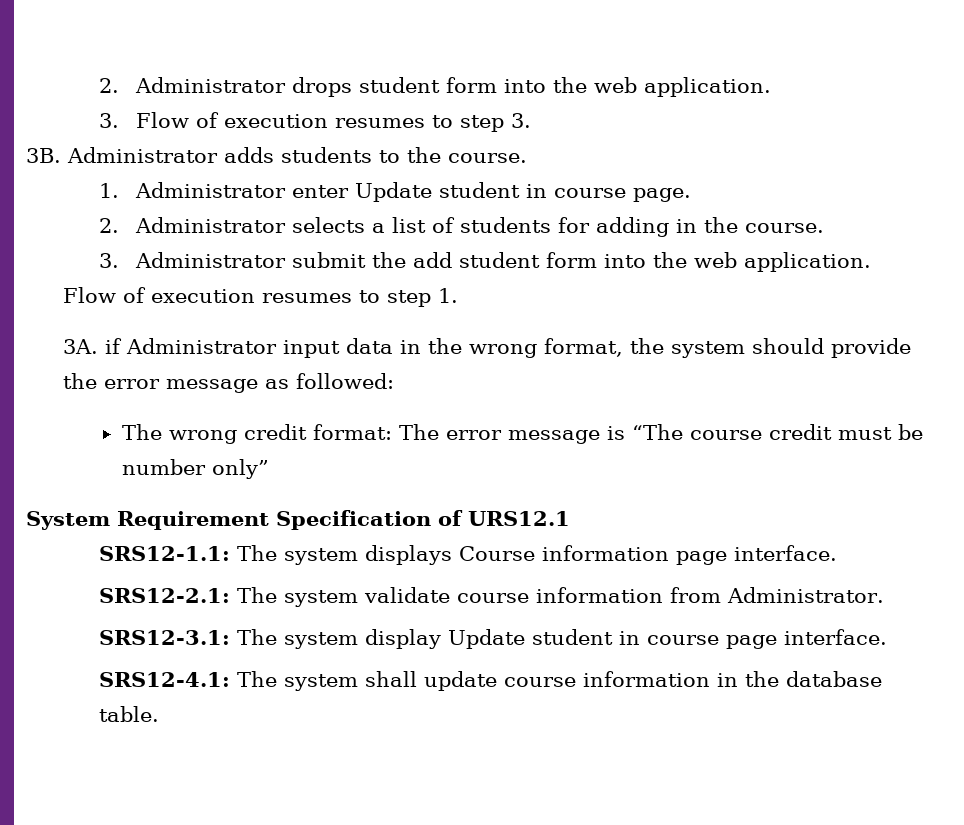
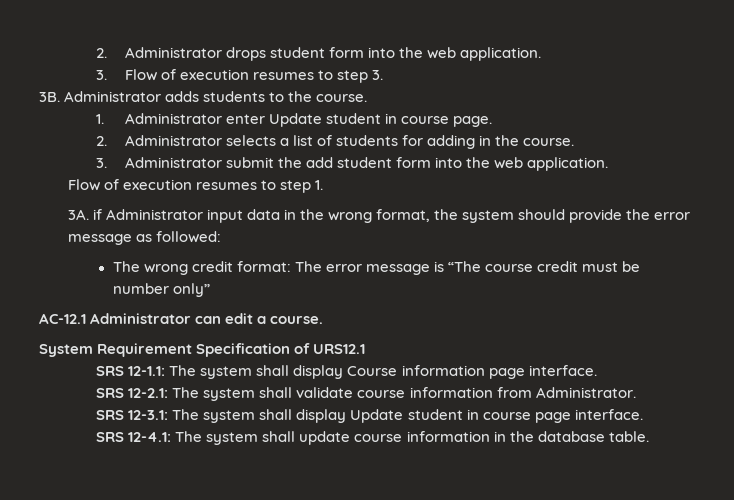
+ AC-12.1 Administrator can edit a course.
- SRS12-1.1: The system displays Course information page interface.
+ SRS 12-1.1: The system shall display Course information page interface.
- SRS12-2.1: The system validate course information from Administrator.
+ SRS 12-2.1: The system shall validate course information from Administrator.
- SRS12-3.1: The system display Update student in course page interface.
+ SRS 12-3.1: The system shall display Update student in course page interface.
- SRS12-4.1: The system shall update course information in the database table.
+ SRS 12-4.1: The system shall update course information in the database table.

